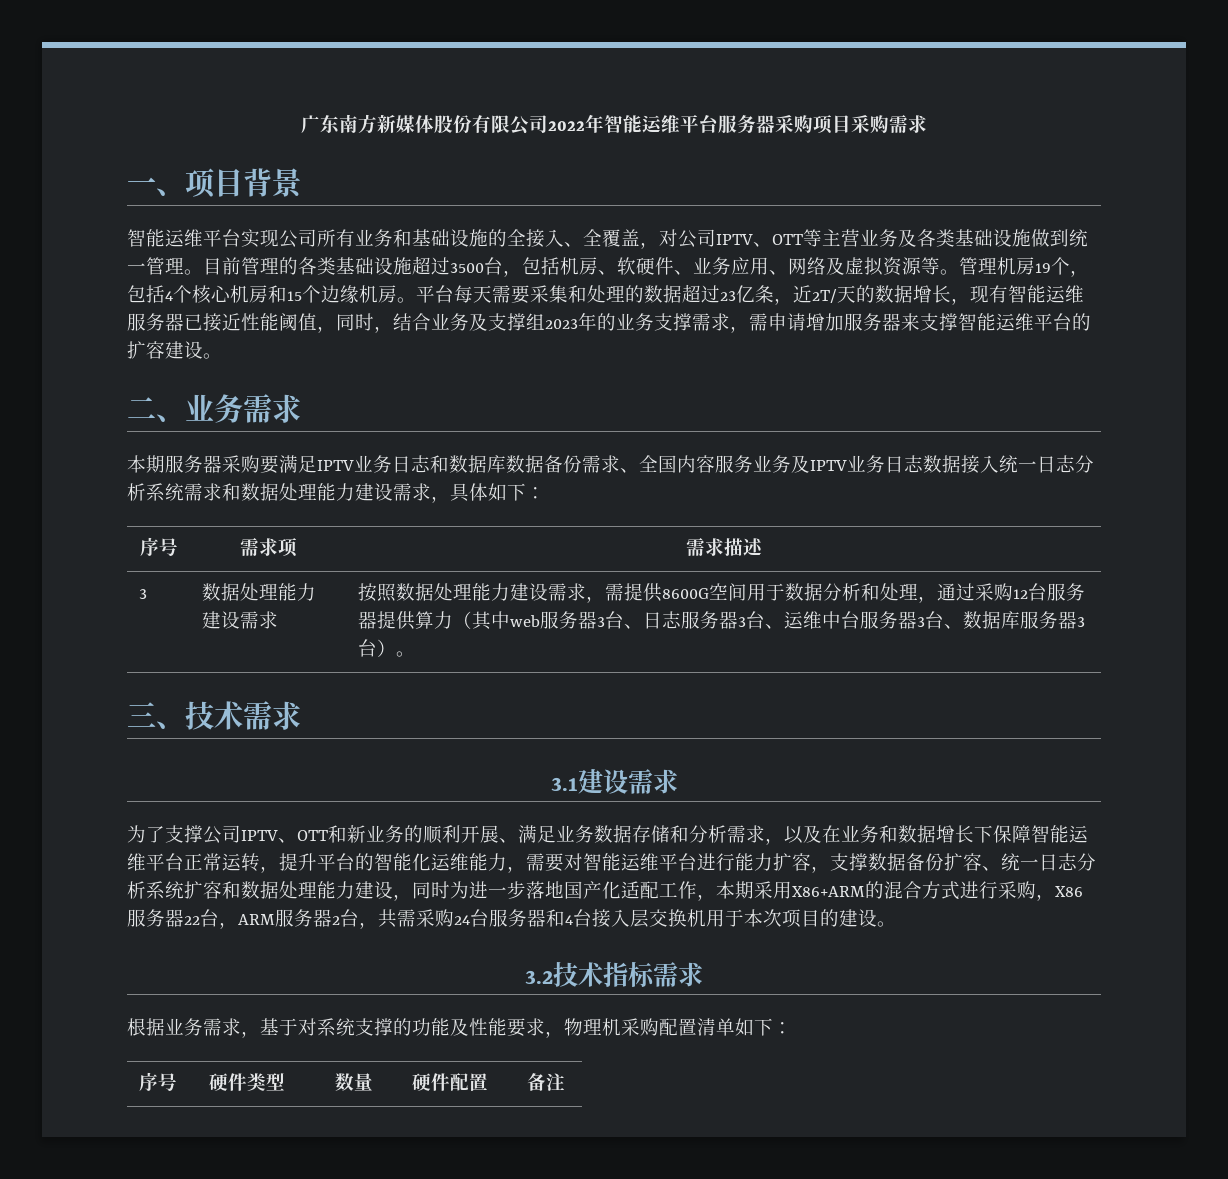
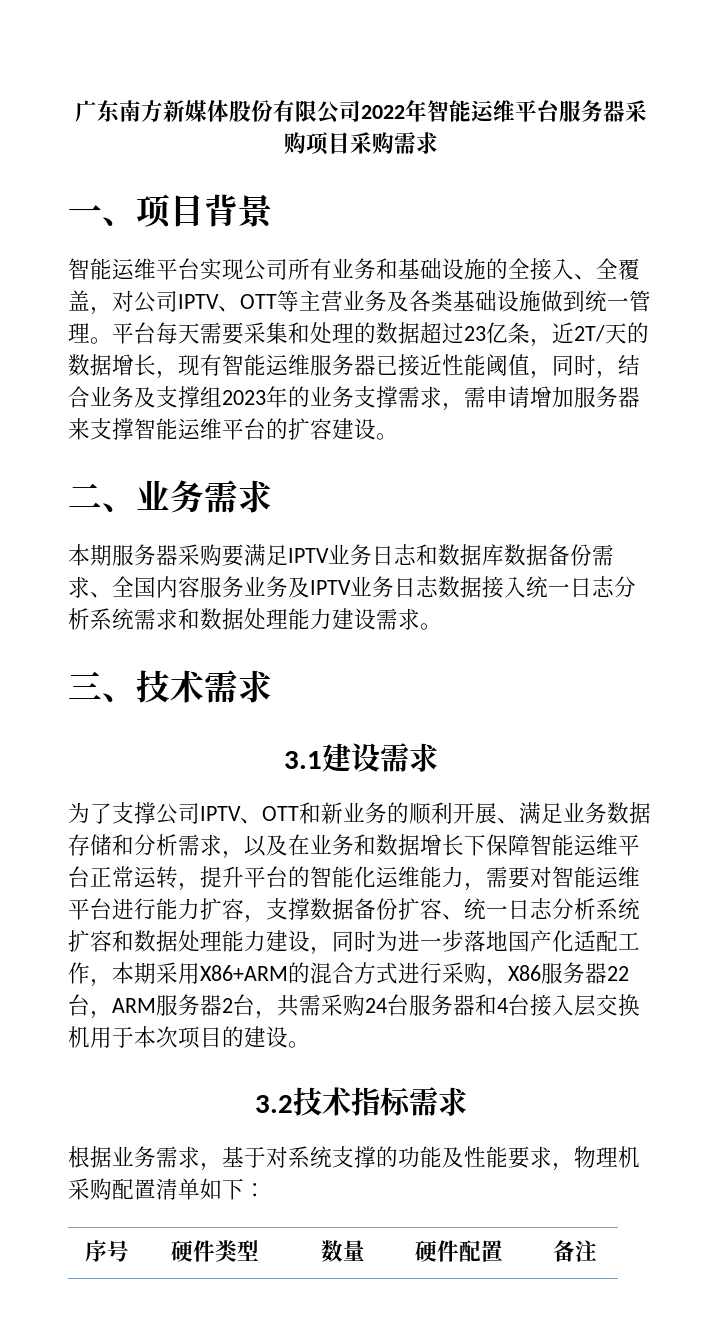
- 目前管理的各类基础设施超过3500台，包括机房、软硬件、业务应用、网络及虚拟资源等。管理机房19个，包括4个核心机房和15个边缘机房。
- 本期服务器采购要满足IPTV业务日志和数据库数据备份需求、全国内容服务业务及IPTV业务日志数据接入统一日志分析系统需求和数据处理能力建设需求，具体如下：
- 序号 | 需求项 | 需求描述
- 3 | 数据处理能力建设需求 | 按照数据处理能力建设需求，需提供8600G空间用于数据分析和处理，通过采购12台服务器提供算力（其中web服务器3台、日志服务器3台、运维中台服务器3台、数据库服务器3台）。
+ 本期服务器采购要满足IPTV业务日志和数据库数据备份需求、全国内容服务业务及IPTV业务日志数据接入统一日志分析系统需求和数据处理能力建设需求。

